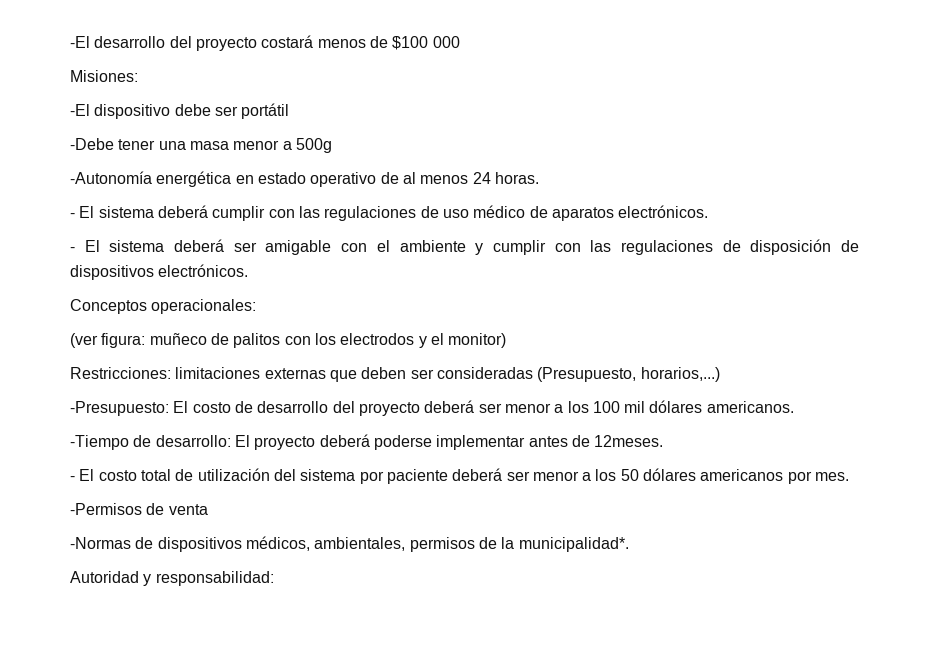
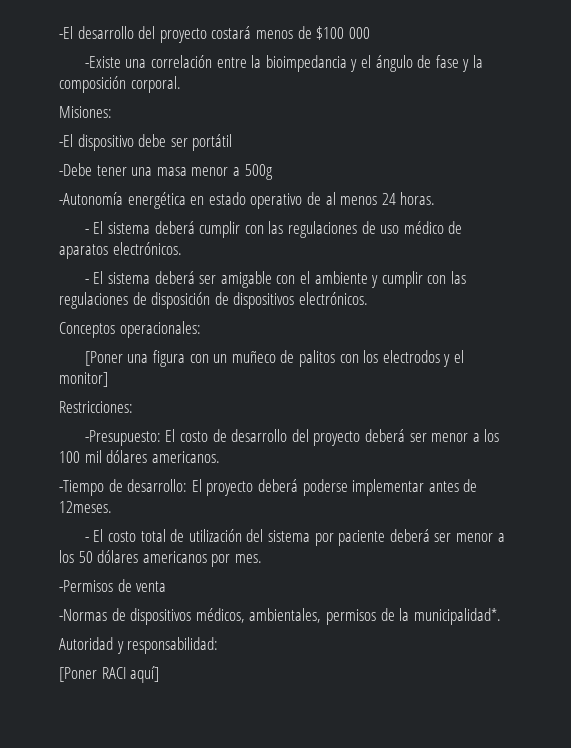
+ -Existe una correlación entre la bioimpedancia y el ángulo de fase y la composición corporal.
- (ver figura: muñeco de palitos con los electrodos y el monitor)
+ [Poner una figura con un muñeco de palitos con los electrodos y el monitor]
- Restricciones: limitaciones externas que deben ser consideradas (Presupuesto, horarios,...)
+ Restricciones:
+ [Poner RACI aquí]

